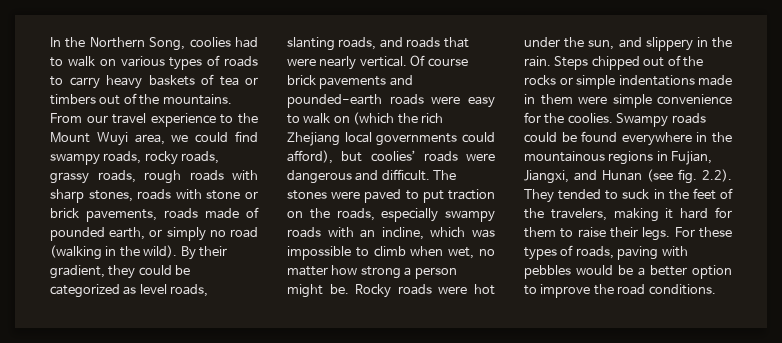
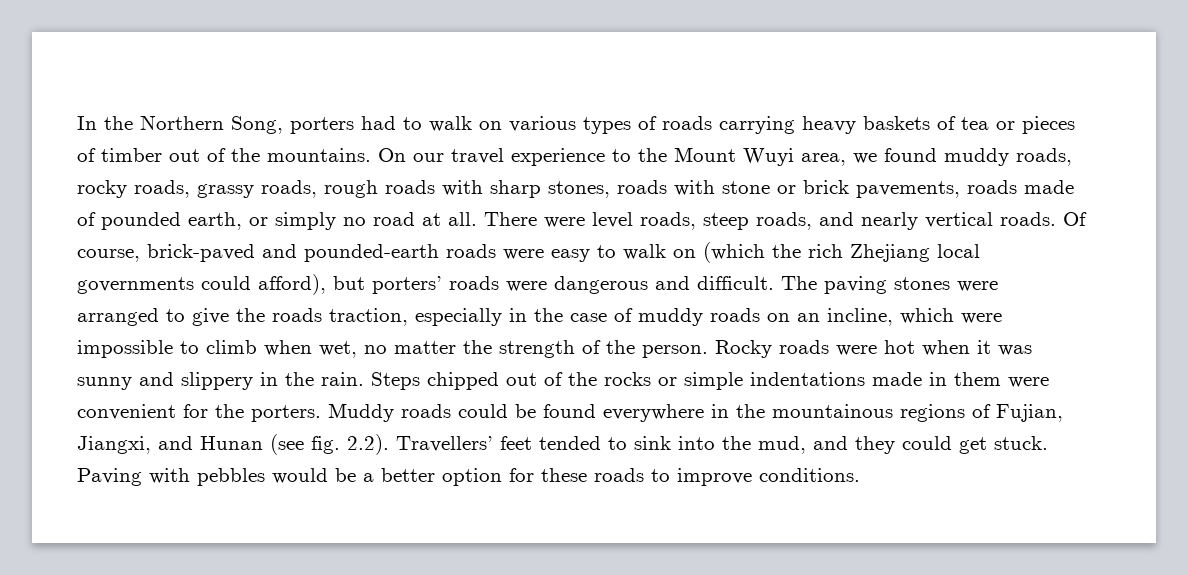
- In the Northern Song, coolies had to walk on various types of roads to carry heavy baskets of tea or timbers out of the mountains.
+ In the Northern Song, porters had to walk on various types of roads carrying heavy baskets of tea or pieces of timber out of the mountains.
- From our travel experience to the Mount Wuyi area, we could find swampy roads, rocky roads, grassy roads, rough roads with sharp stones, roads with stone or brick pavements, roads made of pounded earth, or simply no road (walking in the wild). By their gradient, they could be categorized as level roads, slanting roads, and roads that were nearly vertical. Of course brick pavements and pounded-earth roads were easy to walk on (which the rich Zhejiang local governments could afford), but coolies’ roads were dangerous and difficult.
+ On our travel experience to the Mount Wuyi area, we found muddy roads, rocky roads, grassy roads, rough roads with sharp stones, roads with stone or brick pavements, roads made of pounded earth, or simply no road at all. There were level roads, steep roads, and nearly vertical roads. Of course, brick-paved and pounded-earth roads were easy to walk on (which the rich Zhejiang local governments could afford), but porters’ roads were dangerous and difficult.
- The stones were paved to put traction on the roads, especially swampy roads with an incline, which was impossible to climb when wet, no matter how strong a person might be. Rocky roads were hot under the sun, and slippery in the rain.
+ The paving stones were arranged to give the roads traction, especially in the case of muddy roads on an incline, which were impossible to climb when wet, no matter the strength of the person. Rocky roads were hot when it was sunny and slippery in the rain.
- Steps chipped out of the rocks or simple indentations made in them were simple convenience for the coolies. Swampy roads could be found everywhere in the mountainous regions in Fujian, Jiangxi, and Hunan (see fig. 2.2). They tended to suck in the feet of the travelers, making it hard for them to raise their legs. For these types of roads, paving with pebbles would be a better option to improve the road conditions.
+ Steps chipped out of the rocks or simple indentations made in them were convenient for the porters. Muddy roads could be found everywhere in the mountainous regions of Fujian, Jiangxi, and Hunan (see fig. 2.2). Travellers’ feet tended to sink into the mud, and they could get stuck. Paving with pebbles would be a better option for these roads to improve conditions.

